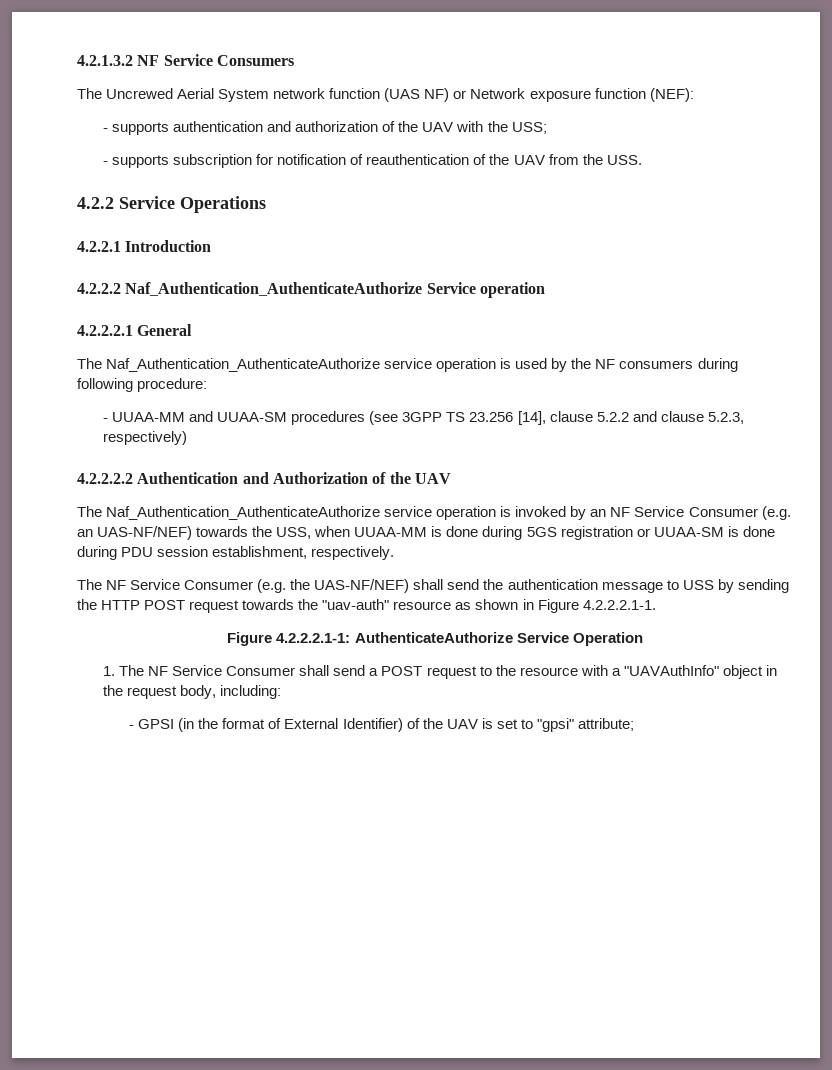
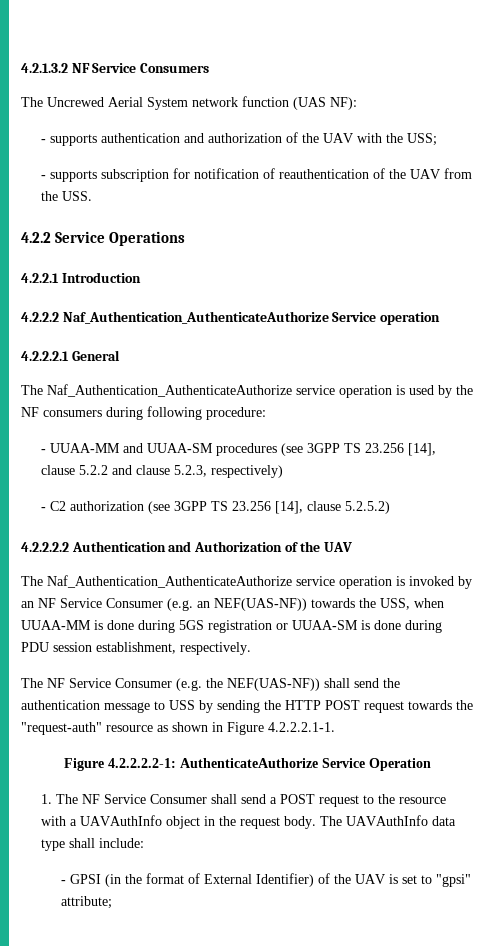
- The Uncrewed Aerial System network function (UAS NF) or Network exposure function (NEF):
+ The Uncrewed Aerial System network function (UAS NF):
+ - C2 authorization (see 3GPP TS 23.256 [14], clause 5.2.5.2)
- The Naf_Authentication_AuthenticateAuthorize service operation is invoked by an NF Service Consumer (e.g. an UAS-NF/NEF) towards the USS, when UUAA-MM is done during 5GS registration or UUAA-SM is done during PDU session establishment, respectively.
+ The Naf_Authentication_AuthenticateAuthorize service operation is invoked by an NF Service Consumer (e.g. an NEF(UAS-NF)) towards the USS, when UUAA-MM is done during 5GS registration or UUAA-SM is done during PDU session establishment, respectively.
- The NF Service Consumer (e.g. the UAS-NF/NEF) shall send the authentication message to USS by sending the HTTP POST request towards the "uav-auth" resource as shown in Figure 4.2.2.2.1-1.
+ The NF Service Consumer (e.g. the NEF(UAS-NF)) shall send the authentication message to USS by sending the HTTP POST request towards the "request-auth" resource as shown in Figure 4.2.2.2.1-1.
- Figure 4.2.2.2.1-1: AuthenticateAuthorize Service Operation
+ Figure 4.2.2.2.2-1: AuthenticateAuthorize Service Operation
- 1. The NF Service Consumer shall send a POST request to the resource with a "UAVAuthInfo" object in the request body, including:
+ 1. The NF Service Consumer shall send a POST request to the resource with a UAVAuthInfo object in the request body. The UAVAuthInfo data type shall include:

